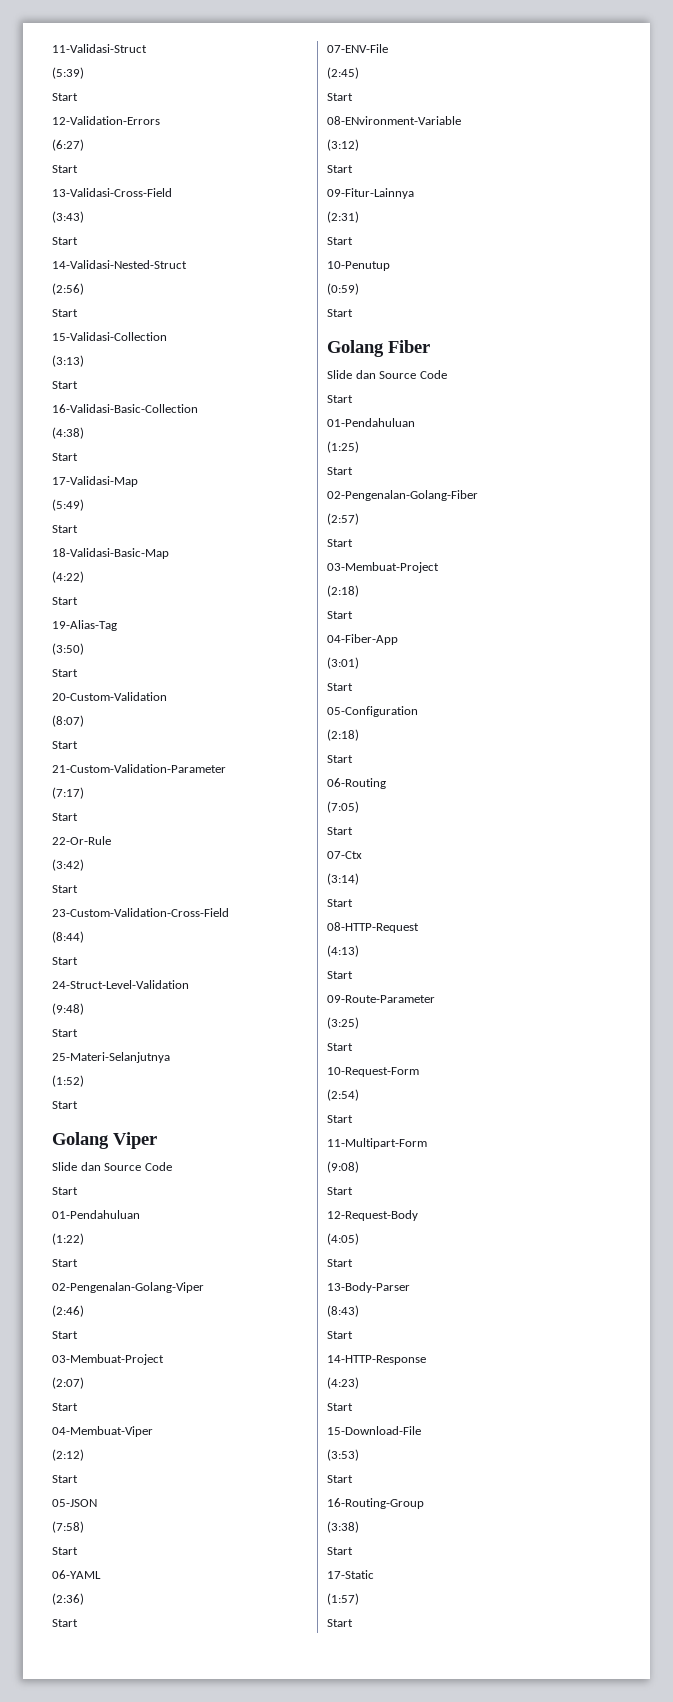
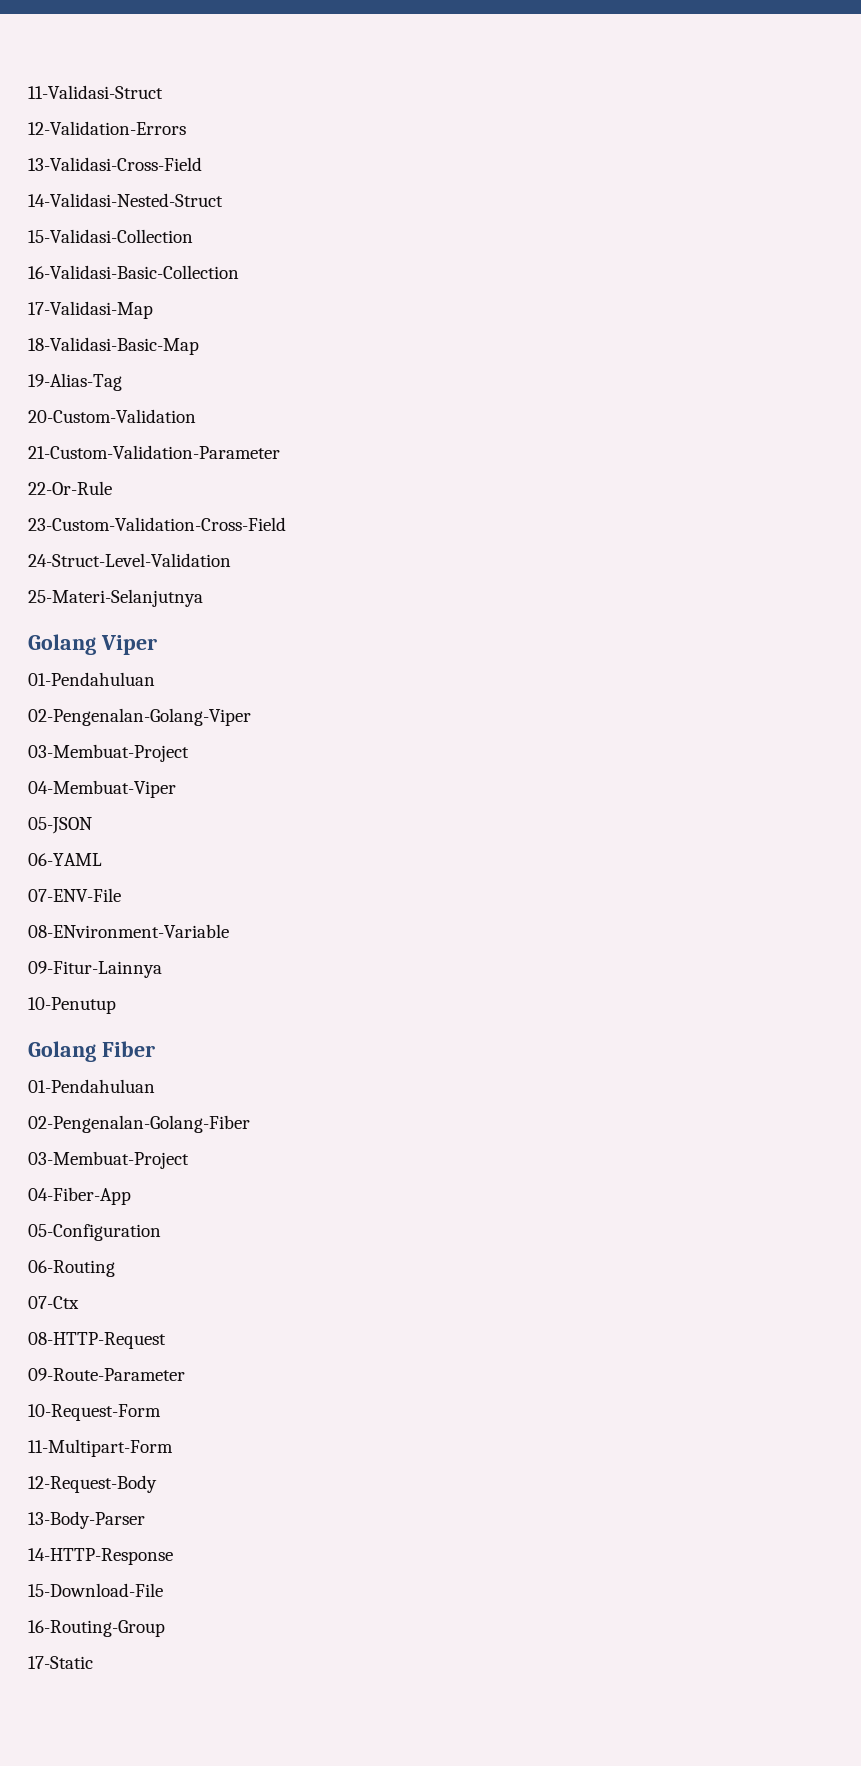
- (5:39)
- Start
- (6:27)
- Start
- (3:43)
- Start
- (2:56)
- Start
- (3:13)
- Start
- (4:38)
- Start
- (5:49)
- Start
- (4:22)
- Start
- (3:50)
- Start
- (8:07)
- Start
- (7:17)
- Start
- (3:42)
- Start
- (8:44)
- Start
- (9:48)
- Start
- (1:52)
- Start
  Golang Viper
- Slide dan Source Code
- Start
  01-Pendahuluan
- (1:22)
- Start
  02-Pengenalan-Golang-Viper
- (2:46)
- Start
  03-Membuat-Project
- (2:07)
- Start
- (2:12)
- Start
- (7:58)
- Start
- (2:36)
- Start
- (2:45)
- Start
- (3:12)
- Start
- (2:31)
- Start
- (0:59)
- Start
  Golang Fiber
- Slide dan Source Code
- Start
  01-Pendahuluan
- (1:25)
- Start
  02-Pengenalan-Golang-Fiber
- (2:57)
- Start
  03-Membuat-Project
- (2:18)
- Start
- (3:01)
- Start
  05-Configuration
- (2:18)
- Start
- (7:05)
- Start
- (3:14)
- Start
- (4:13)
- Start
- (3:25)
- Start
- (2:54)
- Start
- (9:08)
- Start
- (4:05)
- Start
- (8:43)
- Start
- (4:23)
- Start
- (3:53)
- Start
- (3:38)
- Start
- (1:57)
- Start

